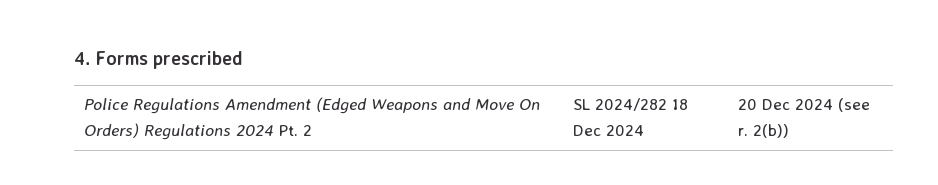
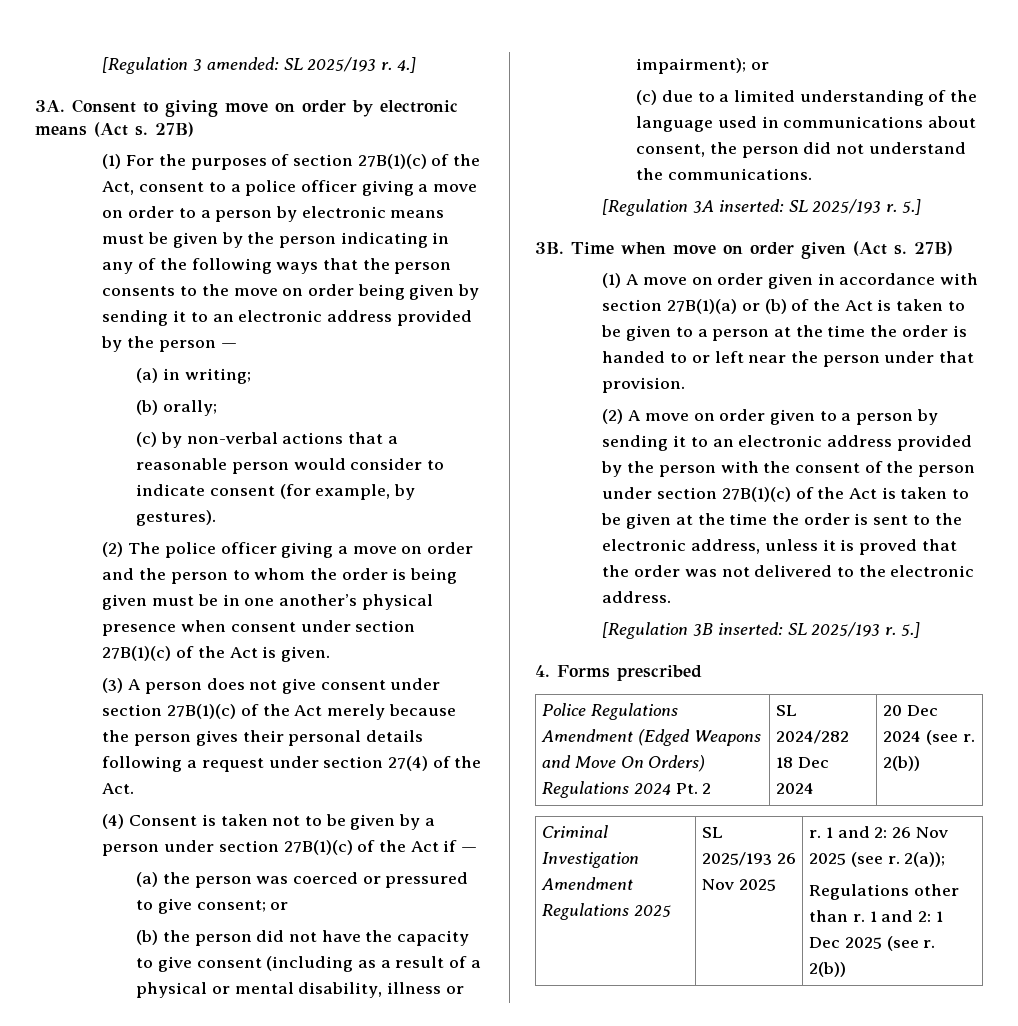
+ [Regulation 3 amended: SL 2025/193 r. 4.]
+ 3A. Consent to giving move on order by electronic means (Act s. 27B)
+ (1) For the purposes of section 27B(1)(c) of the Act, consent to a police officer giving a move on order to a person by electronic means must be given by the person indicating in any of the following ways that the person consents to the move on order being given by sending it to an electronic address provided by the person —
+ (a) in writing;
+ (b) orally;
+ (c) by non-verbal actions that a reasonable person would consider to indicate consent (for example, by gestures).
+ (2) The police officer giving a move on order and the person to whom the order is being given must be in one another’s physical presence when consent under section 27B(1)(c) of the Act is given.
+ (3) A person does not give consent under section 27B(1)(c) of the Act merely because the person gives their personal details following a request under section 27(4) of the Act.
+ (4) Consent is taken not to be given by a person under section 27B(1)(c) of the Act if —
+ (a) the person was coerced or pressured to give consent; or
+ (b) the person did not have the capacity to give consent (including as a result of a physical or mental disability, illness or impairment); or
+ (c) due to a limited understanding of the language used in communications about consent, the person did not understand the communications.
+ [Regulation 3A inserted: SL 2025/193 r. 5.]
+ 3B. Time when move on order given (Act s. 27B)
+ (1) A move on order given in accordance with section 27B(1)(a) or (b) of the Act is taken to be given to a person at the time the order is handed to or left near the person under that provision.
+ (2) A move on order given to a person by sending it to an electronic address provided by the person with the consent of the person under section 27B(1)(c) of the Act is taken to be given at the time the order is sent to the electronic address, unless it is proved that the order was not delivered to the electronic address.
+ [Regulation 3B inserted: SL 2025/193 r. 5.]
+ Criminal Investigation Amendment Regulations 2025 | SL 2025/193 26 Nov 2025 | r. 1 and 2: 26 Nov 2025 (see r. 2(a));
+ Regulations other than r. 1 and 2: 1 Dec 2025 (see r. 2(b))

